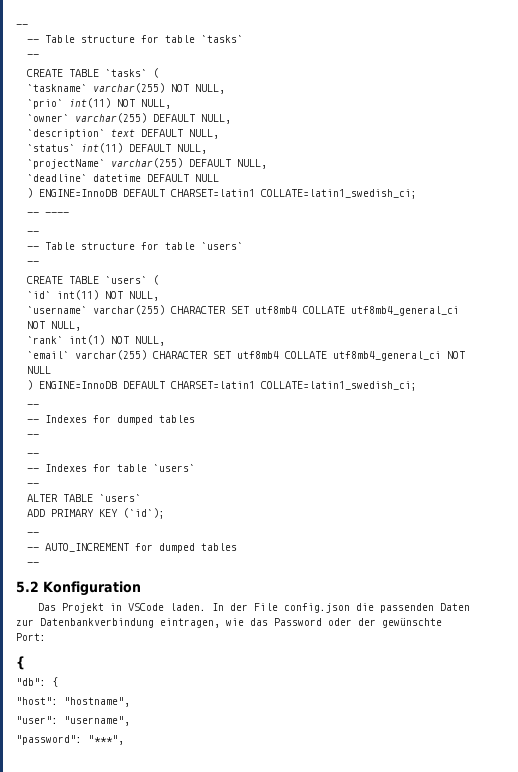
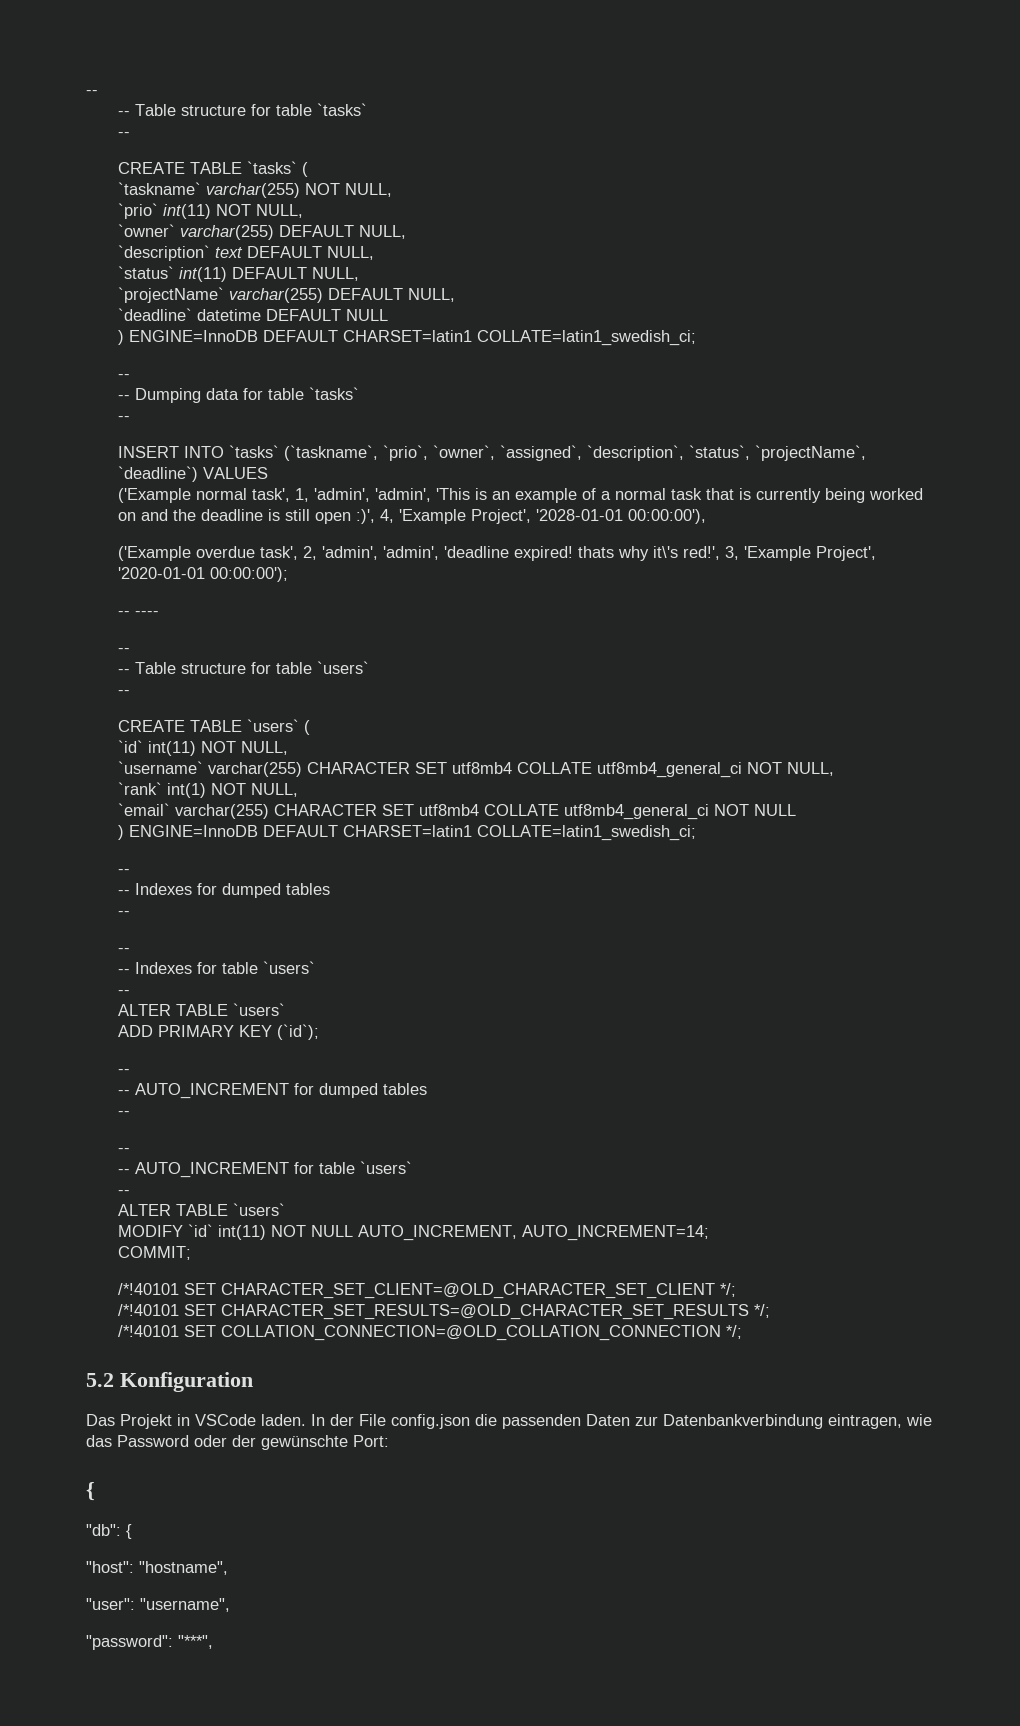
  `deadline` datetime DEFAULT NULL
  ) ENGINE=InnoDB DEFAULT CHARSET=latin1 COLLATE=latin1_swedish_ci;
+ --
+ -- Dumping data for table `tasks`
+ --
+ INSERT INTO `tasks` (`taskname`, `prio`, `owner`, `assigned`, `description`, `status`, `projectName`, `deadline`) VALUES
+ ('Example normal task', 1, 'admin', 'admin', 'This is an example of a normal task that is currently being worked on and the deadline is still open :)', 4, 'Example Project', '2028-01-01 00:00:00'),
+ ('Example overdue task', 2, 'admin', 'admin', 'deadline expired! thats why it\'s red!', 3, 'Example Project', '2020-01-01 00:00:00');
  -- AUTO_INCREMENT for dumped tables
  --
+ --
+ -- AUTO_INCREMENT for table `users`
+ --
+ ALTER TABLE `users`
+ MODIFY `id` int(11) NOT NULL AUTO_INCREMENT, AUTO_INCREMENT=14;
+ COMMIT;
+ /*!40101 SET CHARACTER_SET_CLIENT=@OLD_CHARACTER_SET_CLIENT */;
+ /*!40101 SET CHARACTER_SET_RESULTS=@OLD_CHARACTER_SET_RESULTS */;
+ /*!40101 SET COLLATION_CONNECTION=@OLD_COLLATION_CONNECTION */;

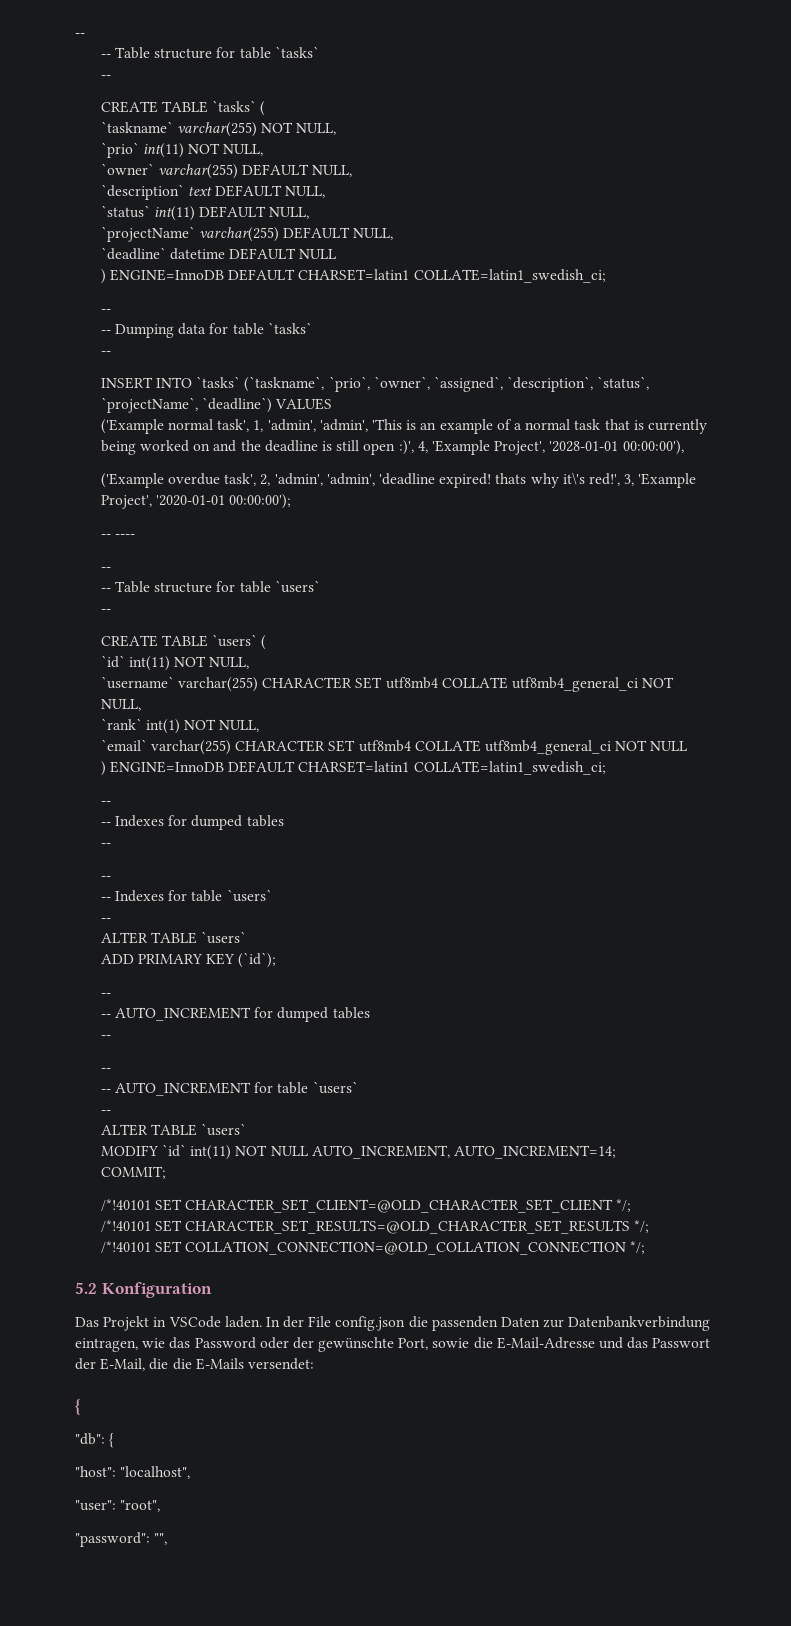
- In der File config.json die passenden Daten zur Datenbankverbindung eintragen, wie das Password oder der gewünschte Port:
+ In der File config.json die passenden Daten zur Datenbankverbindung eintragen, wie das Password oder der gewünschte Port, sowie die E-Mail-Adresse und das Passwort der E-Mail, die die E-Mails versendet:
- "host": "hostname",
+ "host": "localhost",
- "user": "username",
+ "user": "root",
- "password": "***",
+ "password": "",

